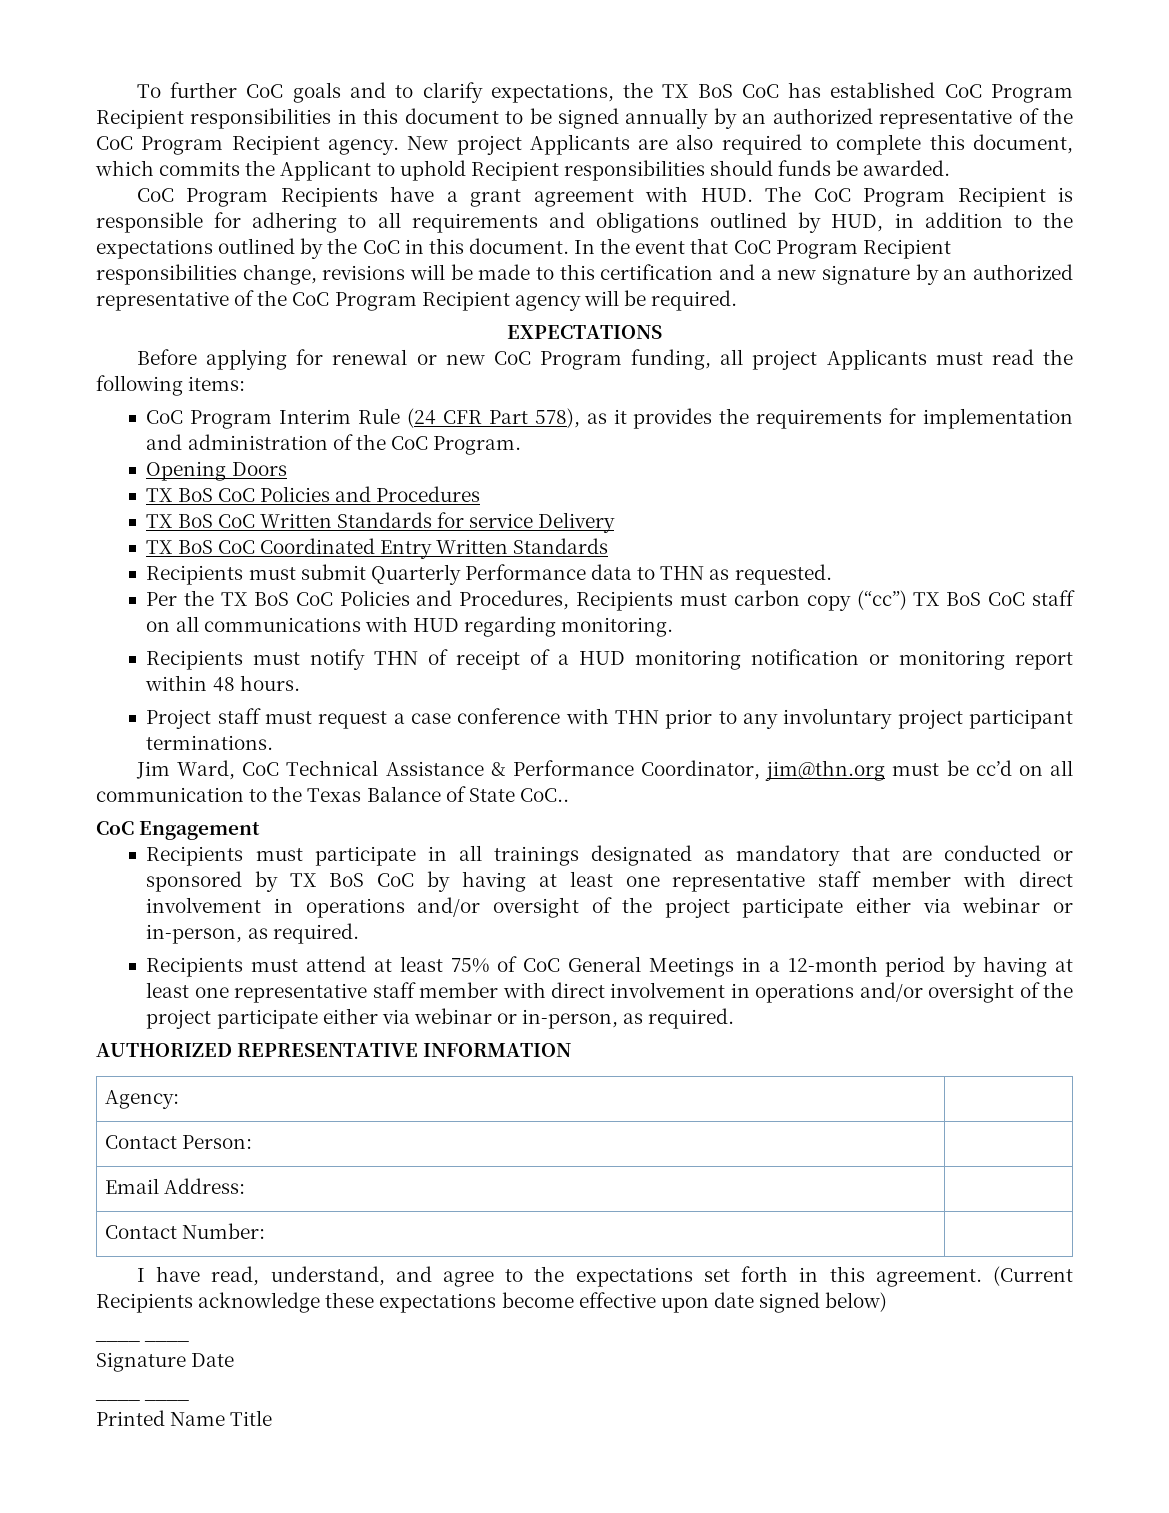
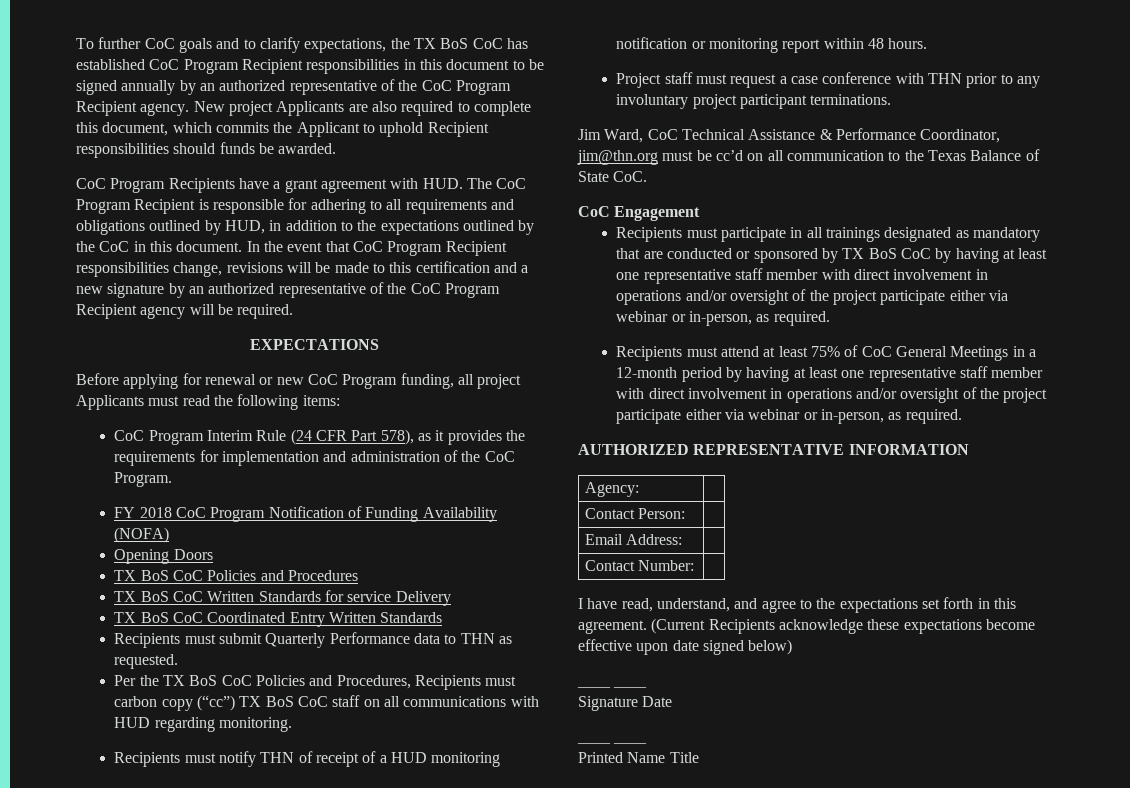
+ FY 2018 CoC Program Notification of Funding Availability (NOFA)
- Jim Ward, CoC Technical Assistance & Performance Coordinator, jim@thn.org must be cc’d on all communication to the Texas Balance of State CoC..
+ Jim Ward, CoC Technical Assistance & Performance Coordinator, jim@thn.org must be cc’d on all communication to the Texas Balance of State CoC.

